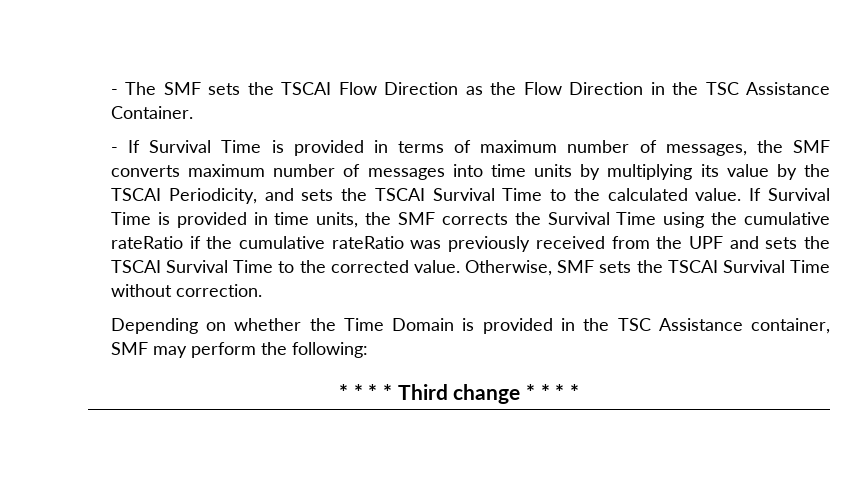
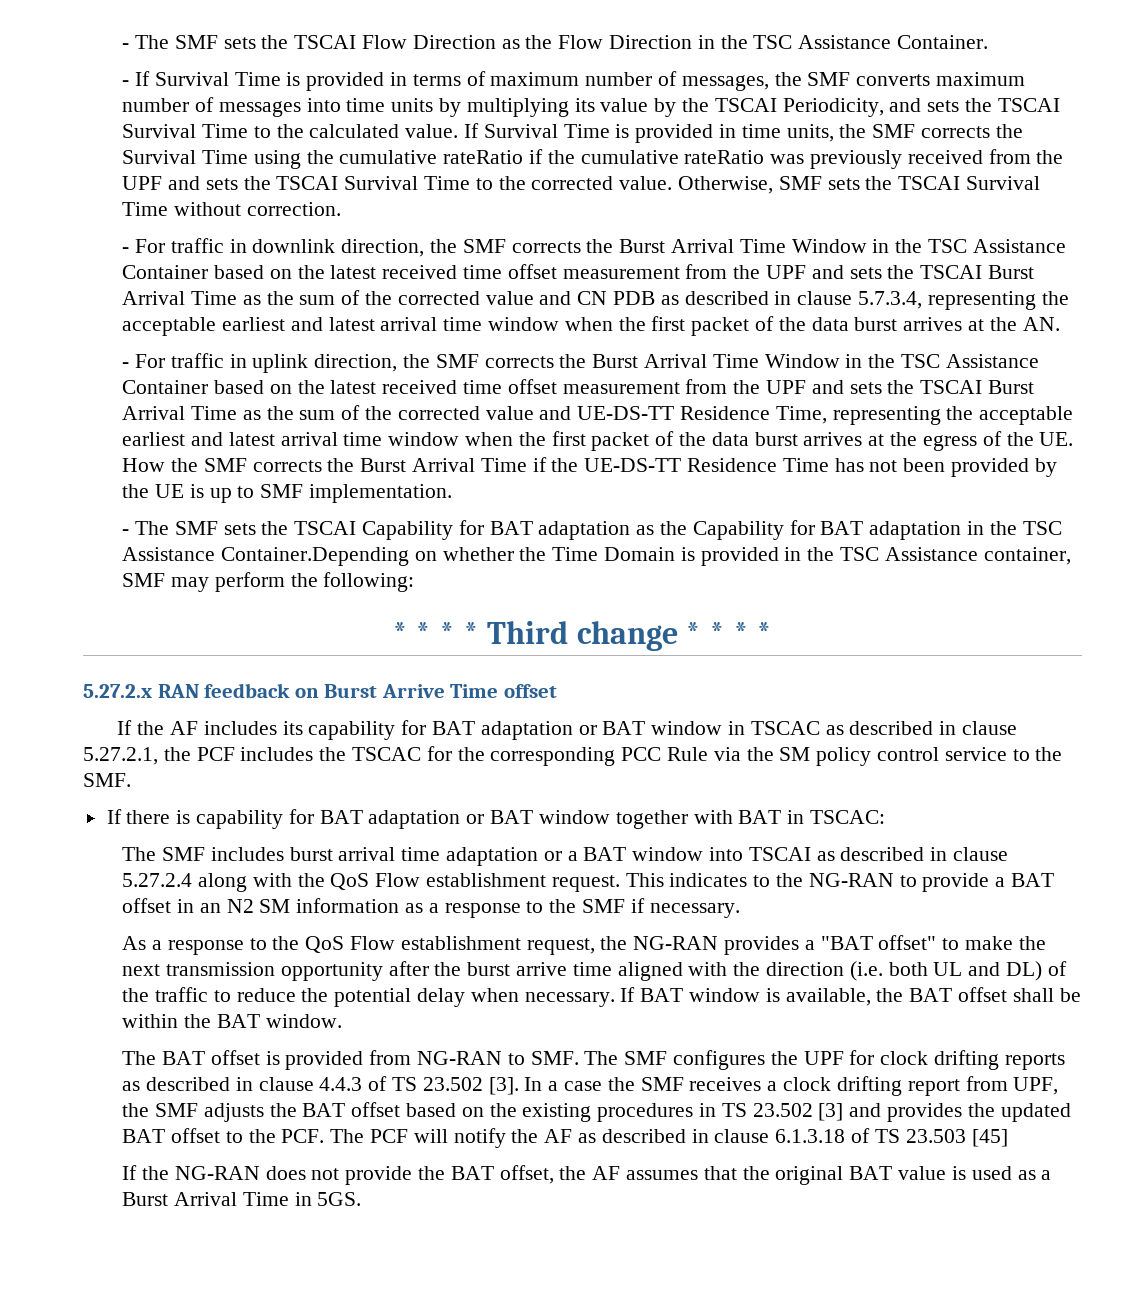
- Depending on whether the Time Domain is provided in the TSC Assistance container, SMF may perform the following:
+ - For traffic in downlink direction, the SMF corrects the Burst Arrival Time Window in the TSC Assistance Container based on the latest received time offset measurement from the UPF and sets the TSCAI Burst Arrival Time as the sum of the corrected value and CN PDB as described in clause 5.7.3.4, representing the acceptable earliest and latest arrival time window when the first packet of the data burst arrives at the AN.
+ - For traffic in uplink direction, the SMF corrects the Burst Arrival Time Window in the TSC Assistance Container based on the latest received time offset measurement from the UPF and sets the TSCAI Burst Arrival Time as the sum of the corrected value and UE-DS-TT Residence Time, representing the acceptable earliest and latest arrival time window when the first packet of the data burst arrives at the egress of the UE. How the SMF corrects the Burst Arrival Time if the UE-DS-TT Residence Time has not been provided by the UE is up to SMF implementation.
+ - The SMF sets the TSCAI Capability for BAT adaptation as the Capability for BAT adaptation in the TSC Assistance Container.Depending on whether the Time Domain is provided in the TSC Assistance container, SMF may perform the following:
+ 5.27.2.x RAN feedback on Burst Arrive Time offset
+ If the AF includes its capability for BAT adaptation or BAT window in TSCAC as described in clause 5.27.2.1, the PCF includes the TSCAC for the corresponding PCC Rule via the SM policy control service to the SMF.
+ If there is capability for BAT adaptation or BAT window together with BAT in TSCAC:
+ The SMF includes burst arrival time adaptation or a BAT window into TSCAI as described in clause 5.27.2.4 along with the QoS Flow establishment request. This indicates to the NG-RAN to provide a BAT offset in an N2 SM information as a response to the SMF if necessary.
+ As a response to the QoS Flow establishment request, the NG-RAN provides a "BAT offset" to make the next transmission opportunity after the burst arrive time aligned with the direction (i.e. both UL and DL) of the traffic to reduce the potential delay when necessary. If BAT window is available, the BAT offset shall be within the BAT window.
+ The BAT offset is provided from NG-RAN to SMF. The SMF configures the UPF for clock drifting reports as described in clause 4.4.3 of TS 23.502 [3]. In a case the SMF receives a clock drifting report from UPF, the SMF adjusts the BAT offset based on the existing procedures in TS 23.502 [3] and provides the updated BAT offset to the PCF. The PCF will notify the AF as described in clause 6.1.3.18 of TS 23.503 [45]
+ If the NG-RAN does not provide the BAT offset, the AF assumes that the original BAT value is used as a Burst Arrival Time in 5GS.

